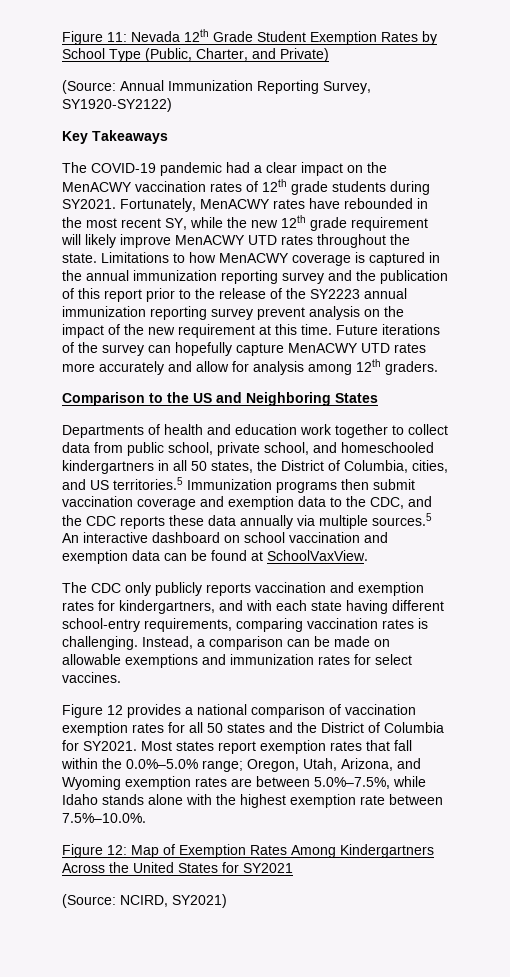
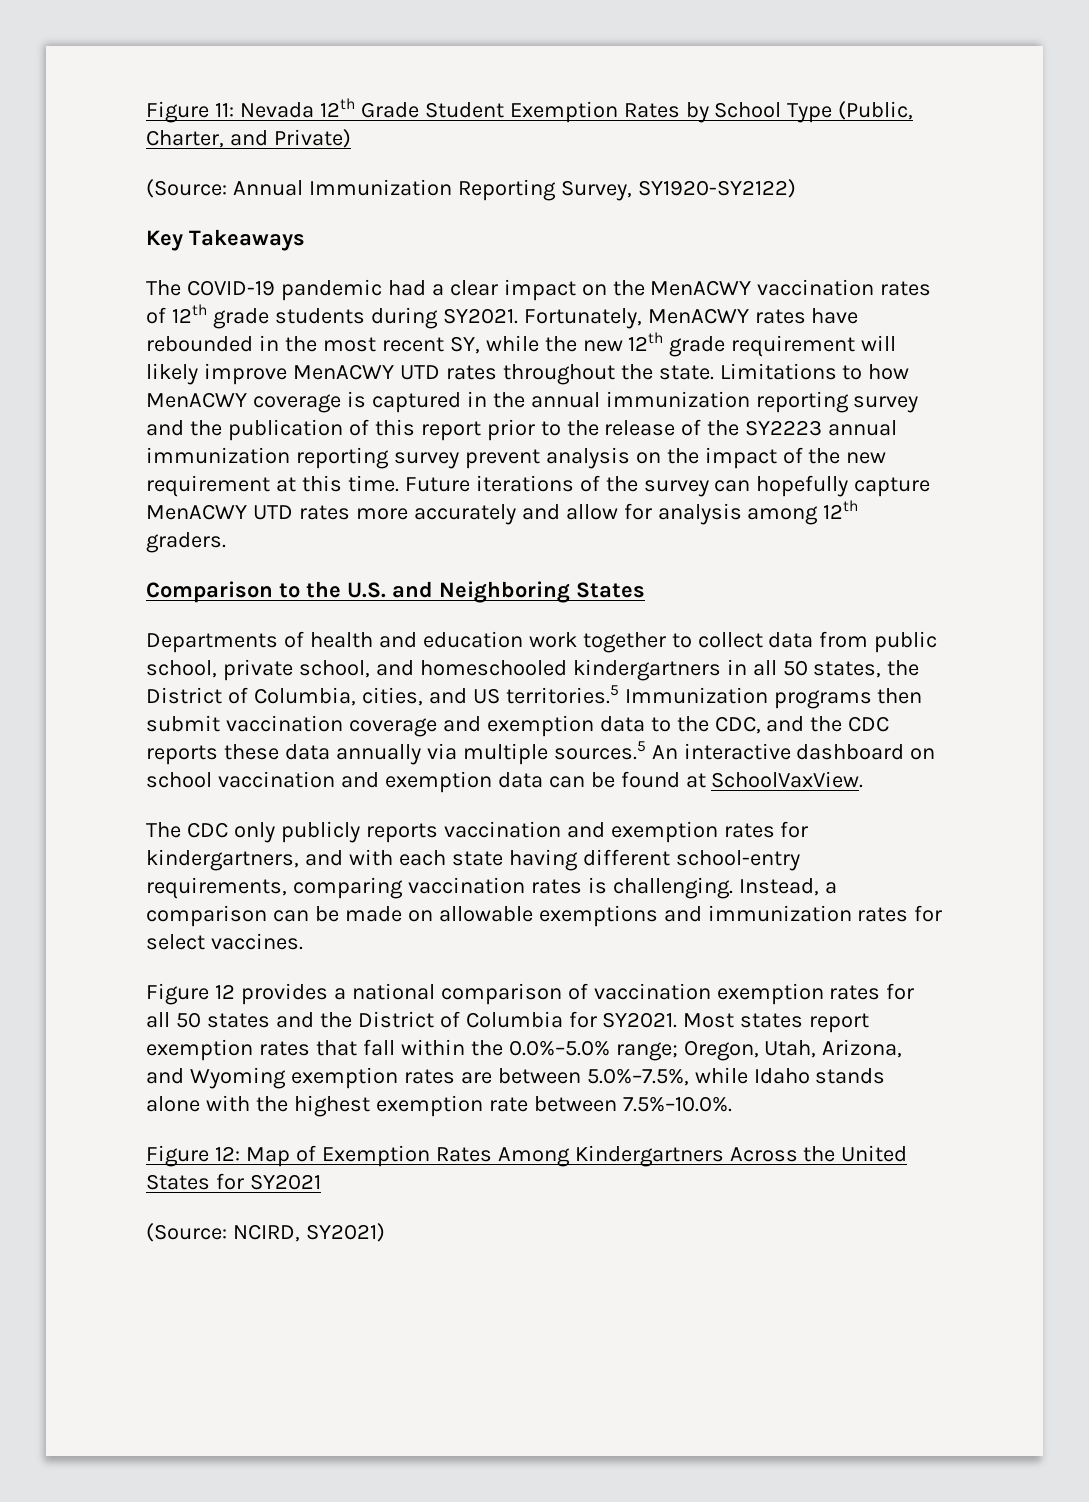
- Comparison to the US and Neighboring States
+ Comparison to the U.S. and Neighboring States

